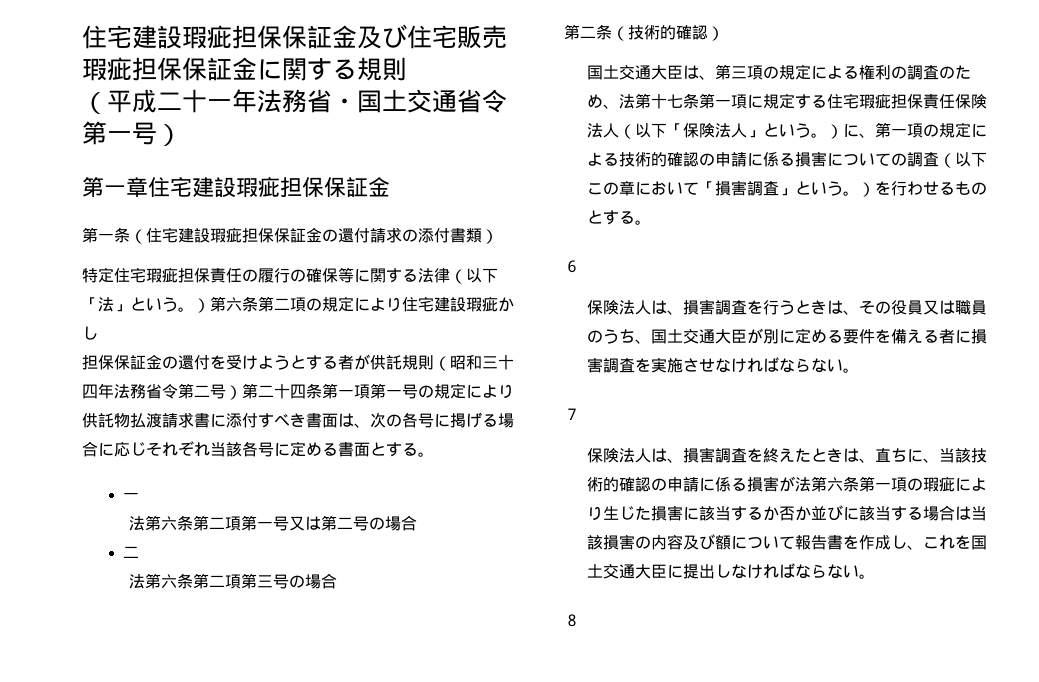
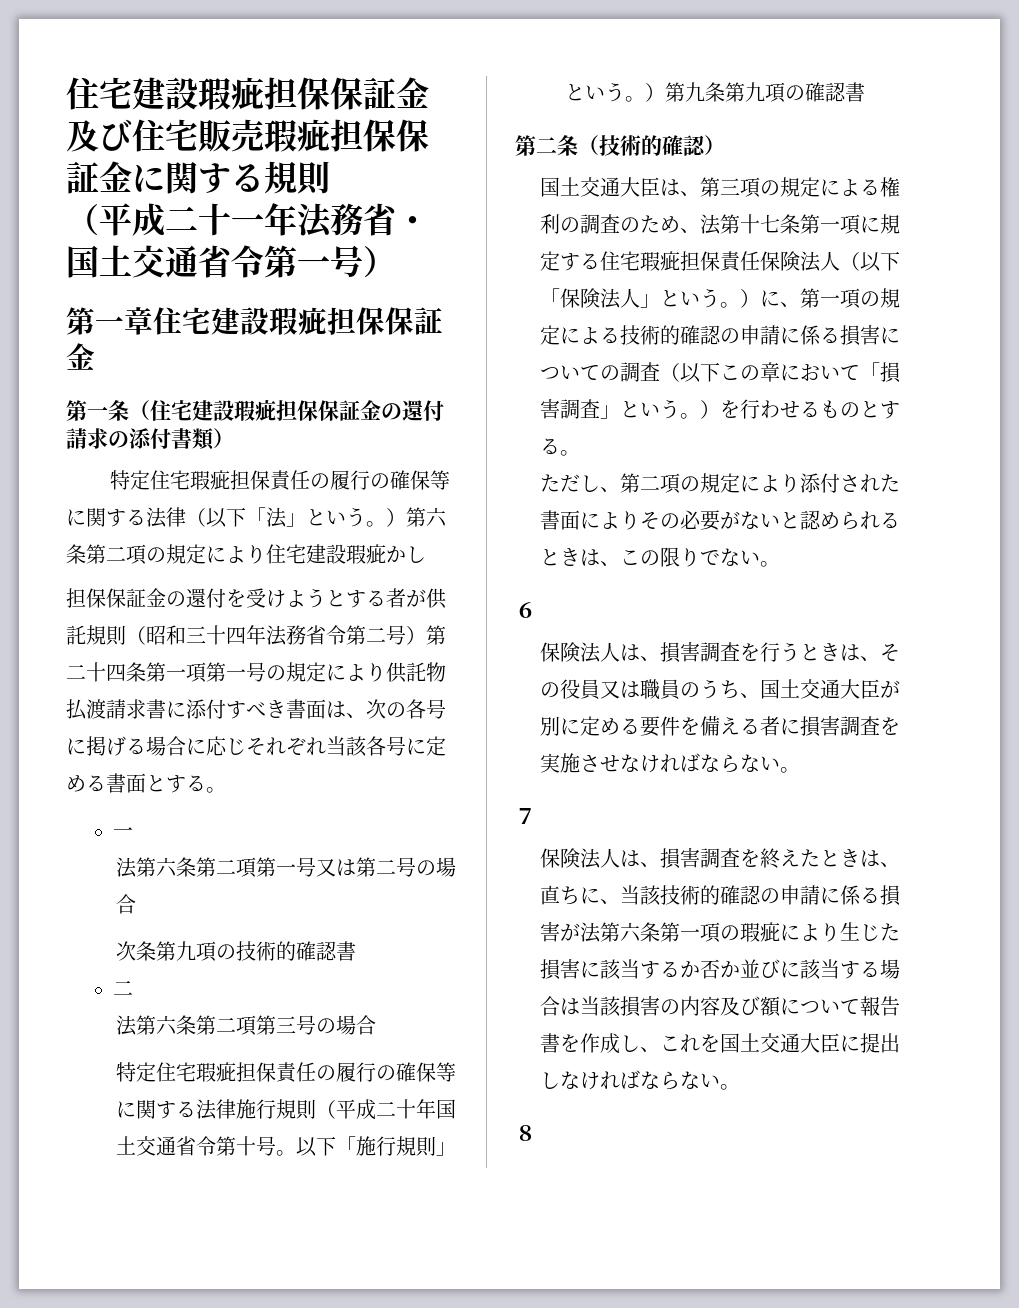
+ 次条第九項の技術的確認書
+ 特定住宅瑕疵担保責任の履行の確保等に関する法律施行規則（平成二十年国土交通省令第十号。以下「施行規則」という。）第九条第九項の確認書
+ ただし、第二項の規定により添付された書面によりその必要がないと認められるときは、この限りでない。

